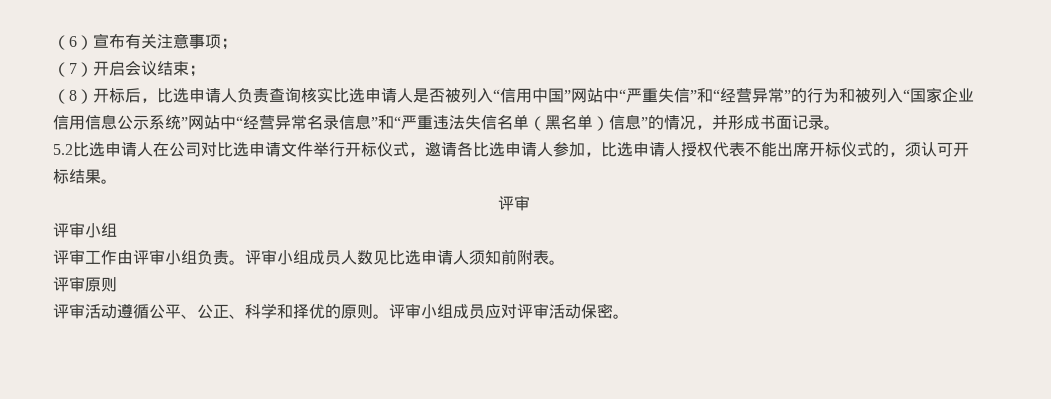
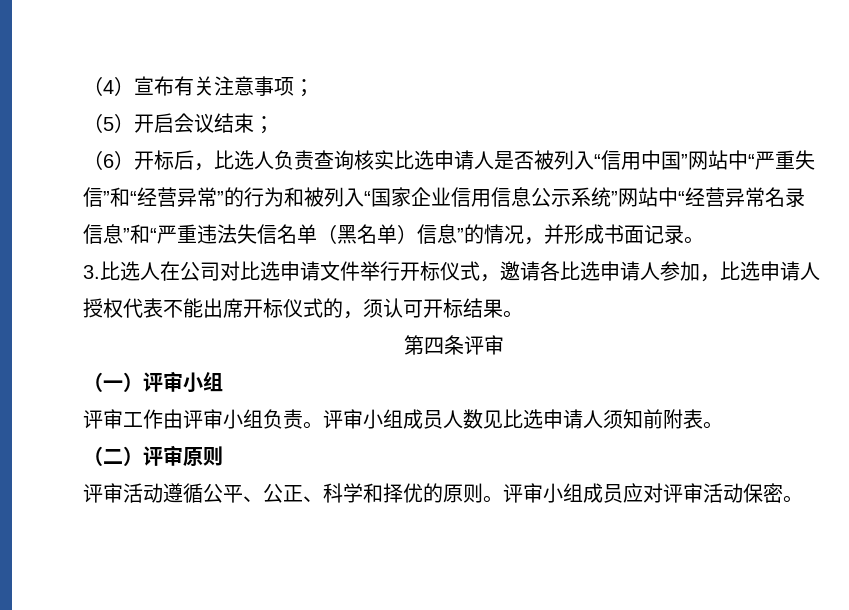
- （6）宣布有关注意事项；
+ （4）宣布有关注意事项；
- （7）开启会议结束；
+ （5）开启会议结束；
- （8）开标后，比选申请人负责查询核实比选申请人是否被列入“信用中国”网站中“严重失信”和“经营异常”的行为和被列入“国家企业信用信息公示系统”网站中“经营异常名录信息”和“严重违法失信名单（黑名单）信息”的情况，并形成书面记录。
+ （6）开标后，比选人负责查询核实比选申请人是否被列入“信用中国”网站中“严重失信”和“经营异常”的行为和被列入“国家企业信用信息公示系统”网站中“经营异常名录信息”和“严重违法失信名单（黑名单）信息”的情况，并形成书面记录。
- 5.2比选申请人在公司对比选申请文件举行开标仪式，邀请各比选申请人参加，比选申请人授权代表不能出席开标仪式的，须认可开标结果。
- 评审
- 评审小组
+ 3.比选人在公司对比选申请文件举行开标仪式，邀请各比选申请人参加，比选申请人授权代表不能出席开标仪式的，须认可开标结果。
+ 第四条评审
+ （一）评审小组
- 评审原则
+ （二）评审原则

